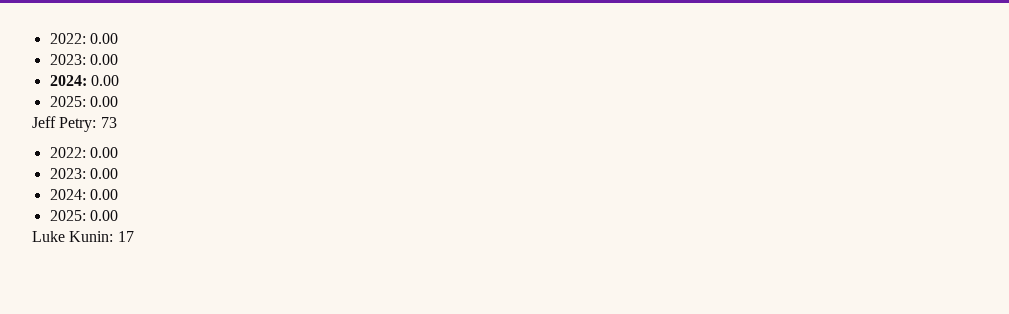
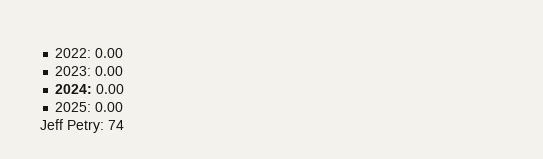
- Jeff Petry: 73
- 2022: 0.00
- 2023: 0.00
- 2024: 0.00
- 2025: 0.00
- Luke Kunin: 17
+ Jeff Petry: 74

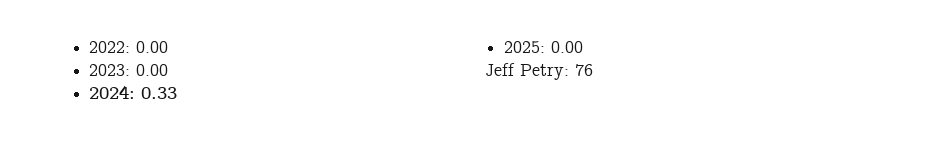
- 2024: 0.00
+ 2024: 0.33
- Jeff Petry: 74
+ Jeff Petry: 76

